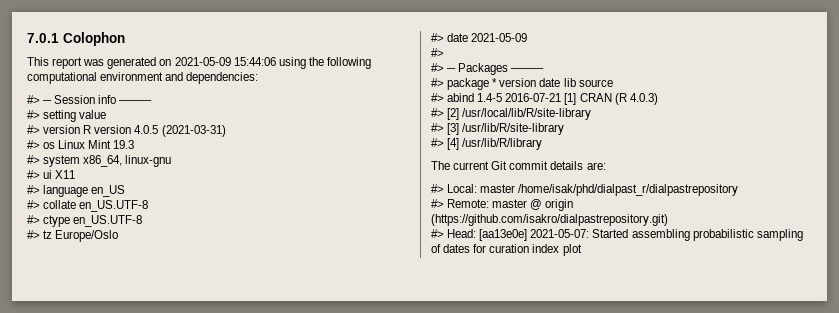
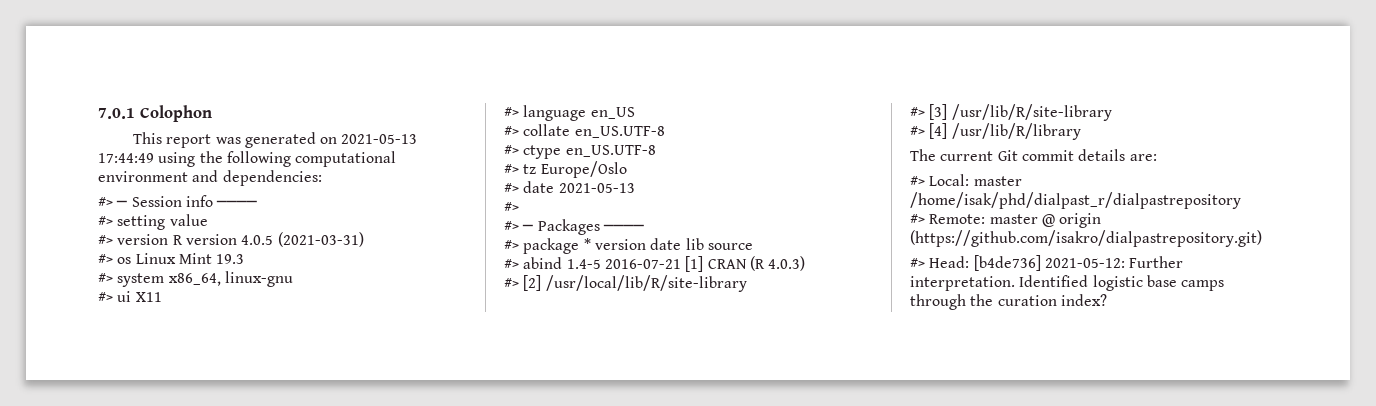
- This report was generated on 2021-05-09 15:44:06 using the following computational environment and dependencies:
+ This report was generated on 2021-05-13 17:44:49 using the following computational environment and dependencies:
- #> date 2021-05-09
+ #> date 2021-05-13
- #> Head: [aa13e0e] 2021-05-07: Started assembling probabilistic sampling of dates for curation index plot
+ #> Head: [b4de736] 2021-05-12: Further interpretation. Identified logistic base camps through the curation index?

